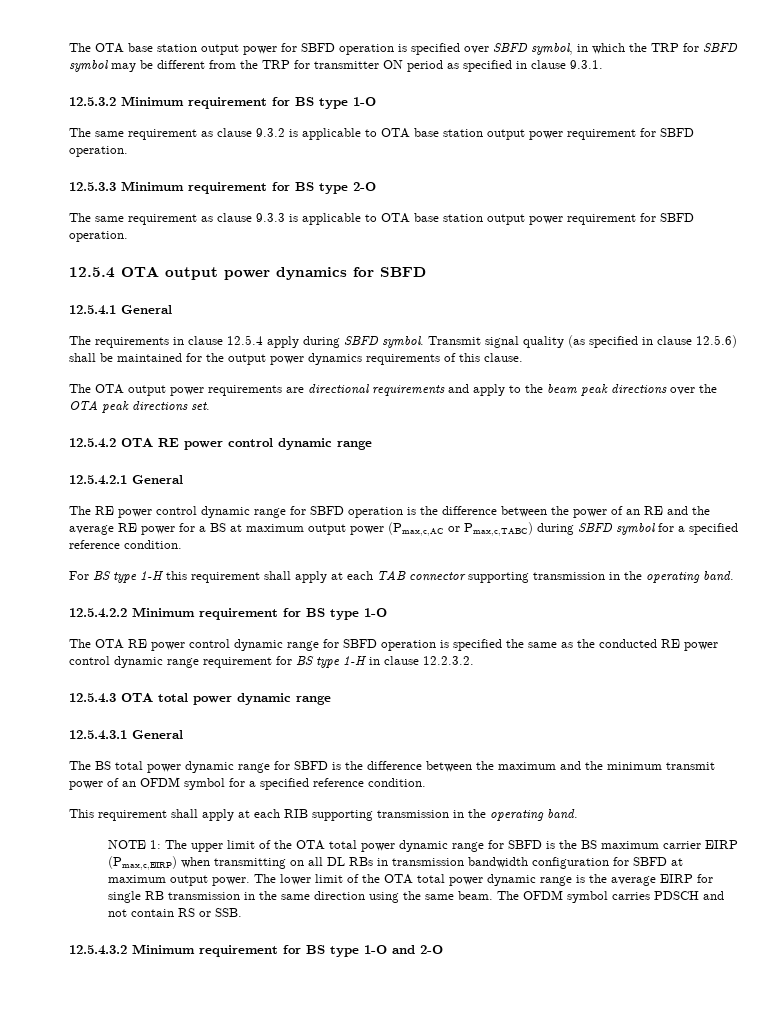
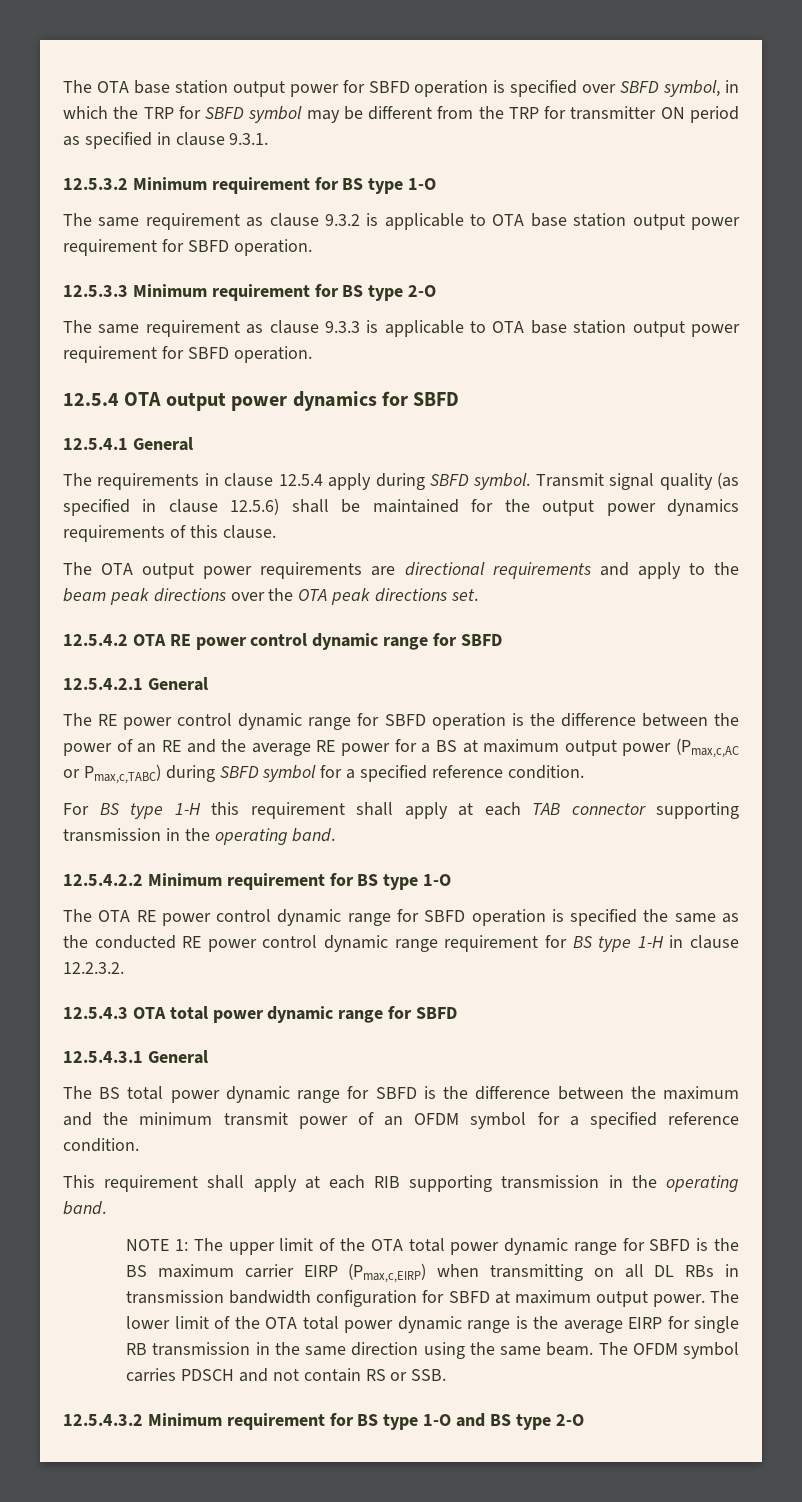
- 12.5.4.2 OTA RE power control dynamic range
+ 12.5.4.2 OTA RE power control dynamic range for SBFD
- 12.5.4.3 OTA total power dynamic range
+ 12.5.4.3 OTA total power dynamic range for SBFD
- 12.5.4.3.2 Minimum requirement for BS type 1-O and 2-O
+ 12.5.4.3.2 Minimum requirement for BS type 1-O and BS type 2-O

